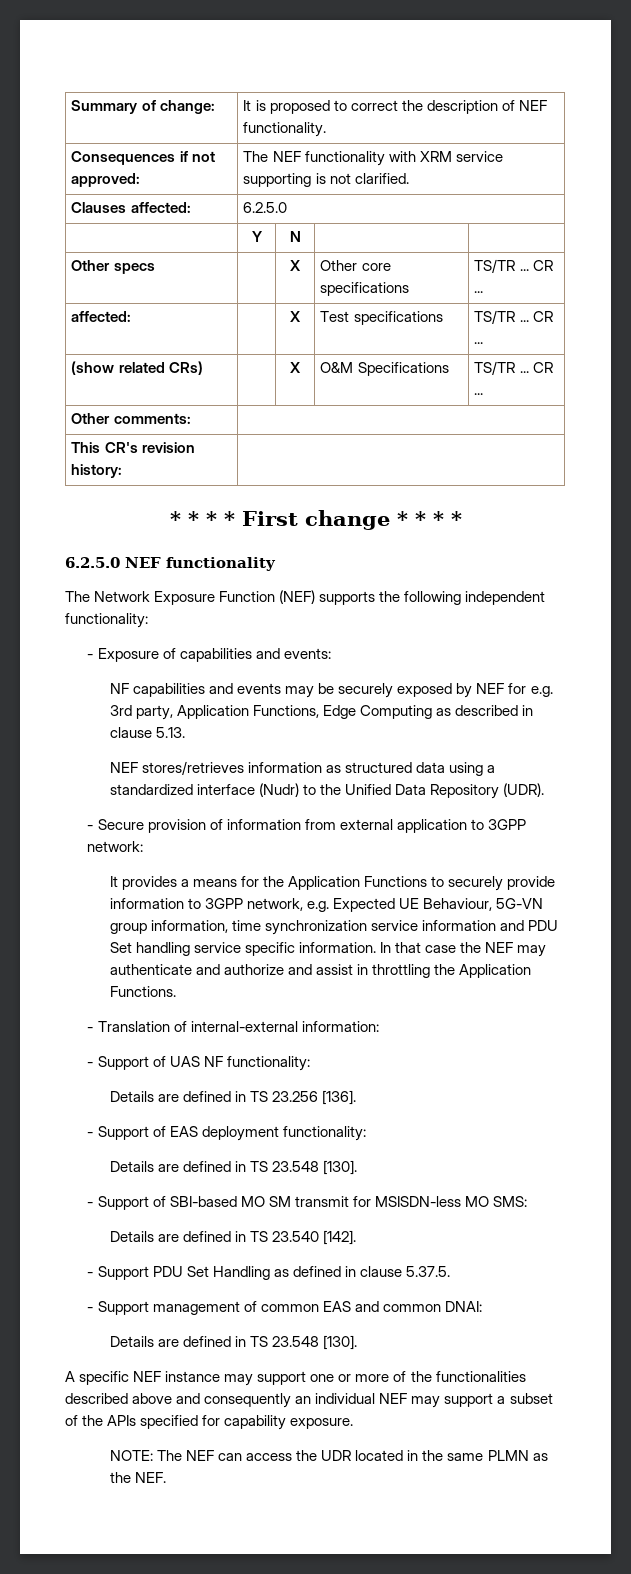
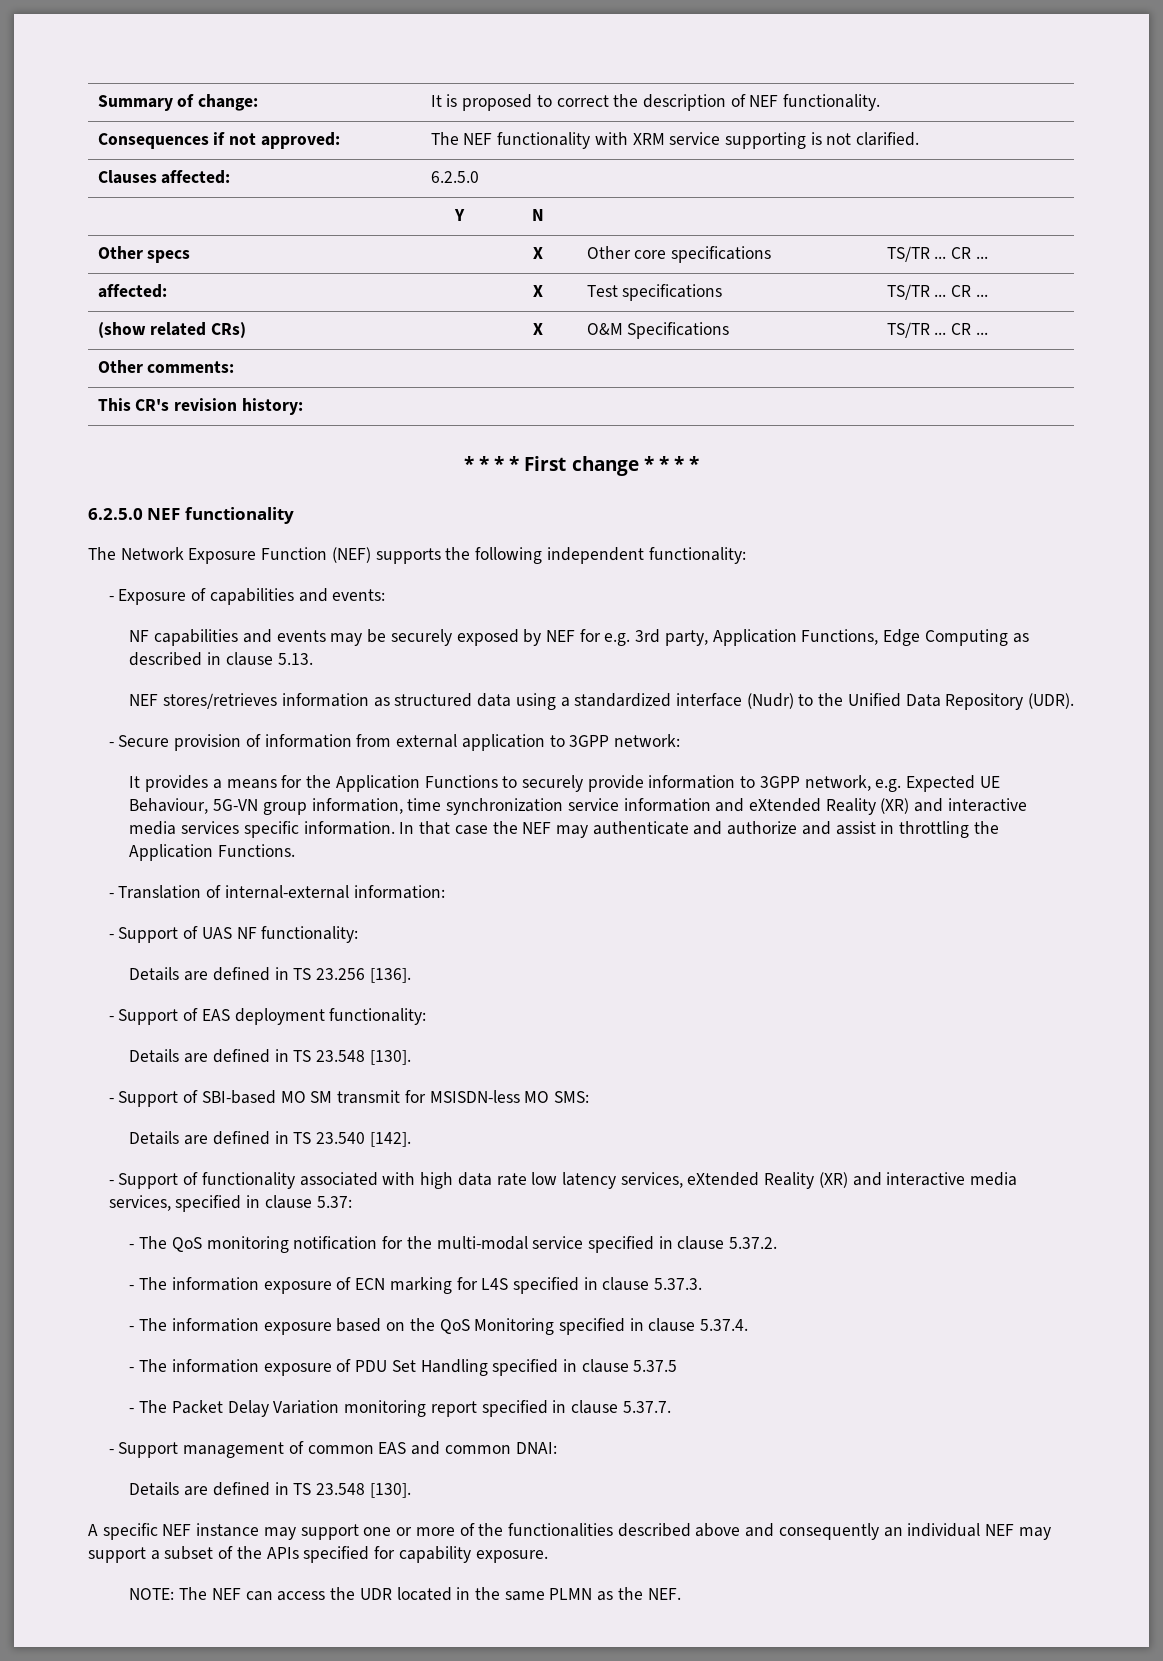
- It provides a means for the Application Functions to securely provide information to 3GPP network, e.g. Expected UE Behaviour, 5G-VN group information, time synchronization service information and PDU Set handling service specific information.
+ It provides a means for the Application Functions to securely provide information to 3GPP network, e.g. Expected UE Behaviour, 5G-VN group information, time synchronization service information and eXtended Reality (XR) and interactive media services specific information.
- - Support PDU Set Handling as defined in clause 5.37.5.
+ - Support of functionality associated with high data rate low latency services, eXtended Reality (XR) and interactive media services, specified in clause 5.37:
+ - The QoS monitoring notification for the multi-modal service specified in clause 5.37.2.
+ - The information exposure of ECN marking for L4S specified in clause 5.37.3.
+ - The information exposure based on the QoS Monitoring specified in clause 5.37.4.
+ - The information exposure of PDU Set Handling specified in clause 5.37.5
+ - The Packet Delay Variation monitoring report specified in clause 5.37.7.

